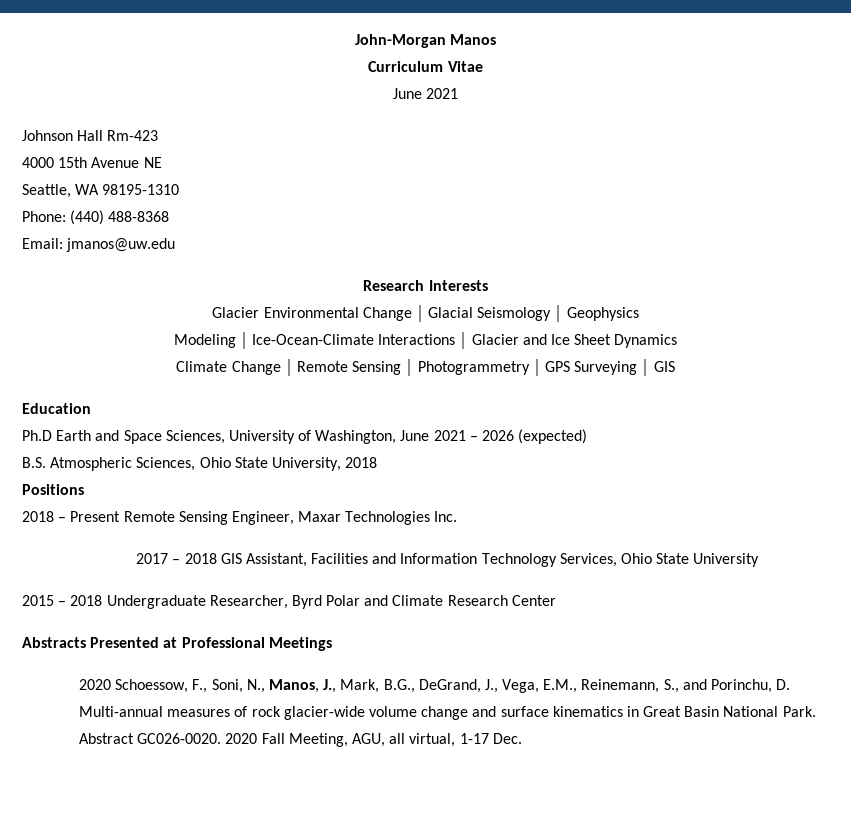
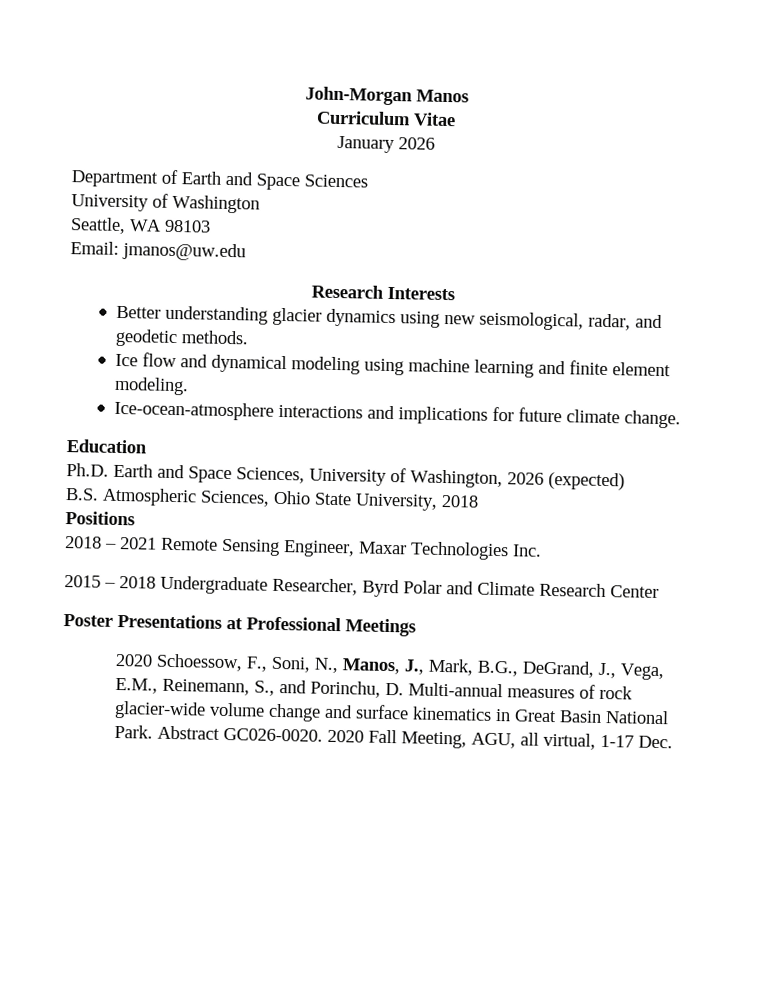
  Curriculum Vitae
- June 2021
- Johnson Hall Rm-423
- 4000 15th Avenue NE
- Seattle, WA 98195-1310
- Phone: (440) 488-8368
+ January 2026
+ Department of Earth and Space Sciences
+ University of Washington
+ Seattle, WA 98103
  Email: jmanos@uw.edu
  Research Interests
- Glacier Environmental Change │ Glacial Seismology │ Geophysics
- Modeling │ Ice-Ocean-Climate Interactions │ Glacier and Ice Sheet Dynamics
- Climate Change │ Remote Sensing │ Photogrammetry │ GPS Surveying │ GIS
+ Better understanding glacier dynamics using new seismological, radar, and geodetic methods.
+ Ice flow and dynamical modeling using machine learning and finite element modeling.
+ Ice-ocean-atmosphere interactions and implications for future climate change.
- Ph.D Earth and Space Sciences, University of Washington, June 2021 – 2026 (expected)
+ Ph.D. Earth and Space Sciences, University of Washington, 2026 (expected)
- 2018 – Present Remote Sensing Engineer, Maxar Technologies Inc.
+ 2018 – 2021 Remote Sensing Engineer, Maxar Technologies Inc.
- 2017 – 2018 GIS Assistant, Facilities and Information Technology Services, Ohio State University
- Abstracts Presented at Professional Meetings
+ Poster Presentations at Professional Meetings

